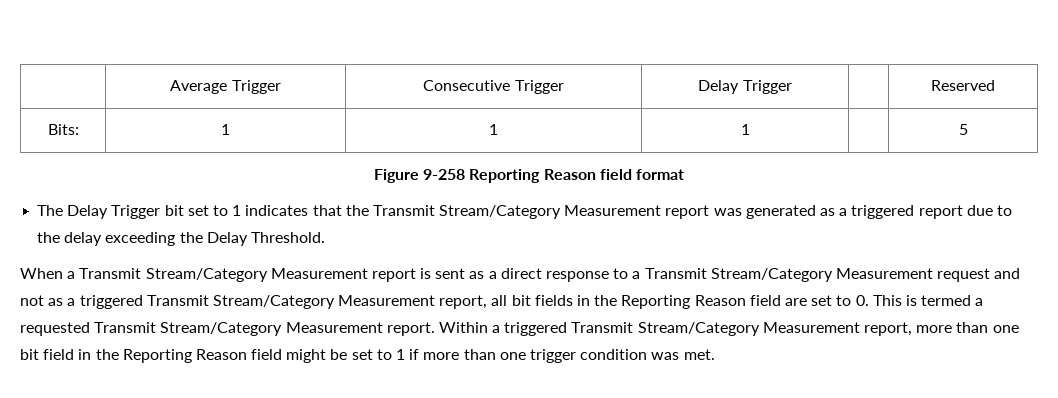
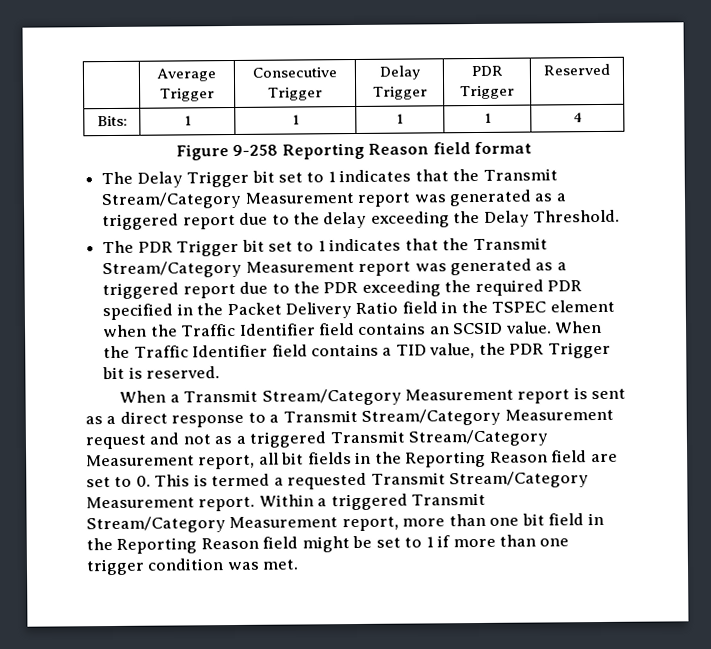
- | Average Trigger | Consecutive Trigger | Delay Trigger | | Reserved
+ | Average Trigger | Consecutive Trigger | Delay Trigger | PDR Trigger | Reserved
- Bits: | 1 | 1 | 1 | | 5
+ Bits: | 1 | 1 | 1 | 1 | 4
+ The PDR Trigger bit set to 1 indicates that the Transmit Stream/Category Measurement report was generated as a triggered report due to the PDR exceeding the required PDR specified in the Packet Delivery Ratio field in the TSPEC element when the Traffic Identifier field contains an SCSID value. When the Traffic Identifier field contains a TID value, the PDR Trigger bit is reserved.

